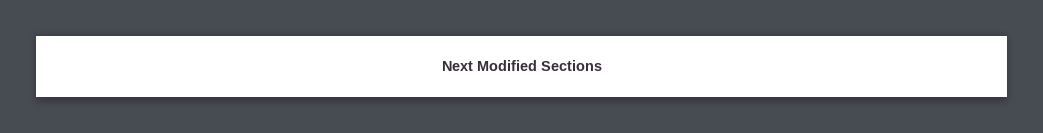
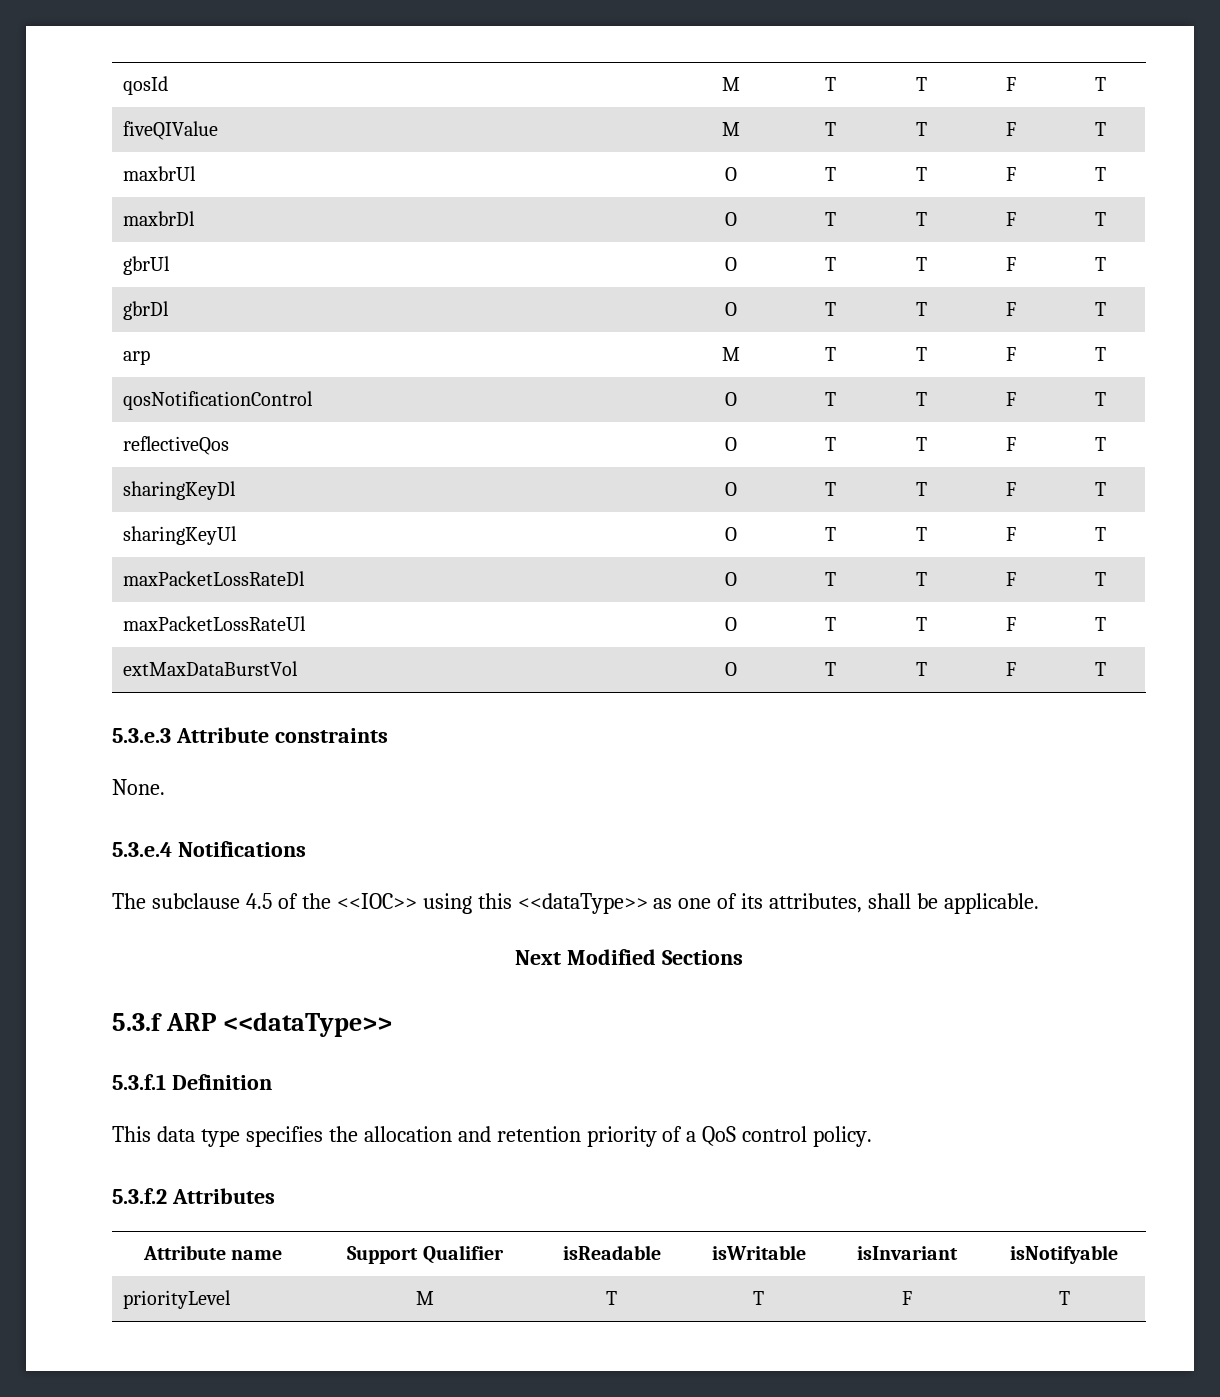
+ qosId | M | T | T | F | T
+ fiveQIValue | M | T | T | F | T
+ maxbrUl | O | T | T | F | T
+ maxbrDl | O | T | T | F | T
+ gbrUl | O | T | T | F | T
+ gbrDl | O | T | T | F | T
+ arp | M | T | T | F | T
+ qosNotificationControl | O | T | T | F | T
+ reflectiveQos | O | T | T | F | T
+ sharingKeyDl | O | T | T | F | T
+ sharingKeyUl | O | T | T | F | T
+ maxPacketLossRateDl | O | T | T | F | T
+ maxPacketLossRateUl | O | T | T | F | T
+ extMaxDataBurstVol | O | T | T | F | T
+ 5.3.e.3 Attribute constraints
+ None.
+ 5.3.e.4 Notifications
+ The subclause 4.5 of the <<IOC>> using this <<dataType>> as one of its attributes, shall be applicable.
  Next Modified Sections
+ 5.3.f ARP <<dataType>>
+ 5.3.f.1 Definition
+ This data type specifies the allocation and retention priority of a QoS control policy.
+ 5.3.f.2 Attributes
+ Attribute name | Support Qualifier | isReadable | isWritable | isInvariant | isNotifyable
+ priorityLevel | M | T | T | F | T

